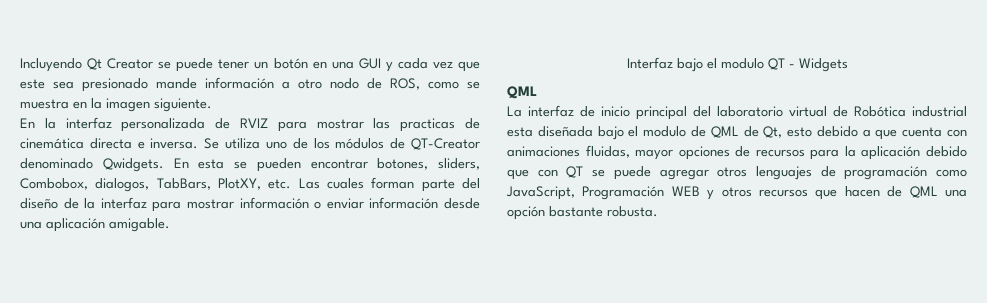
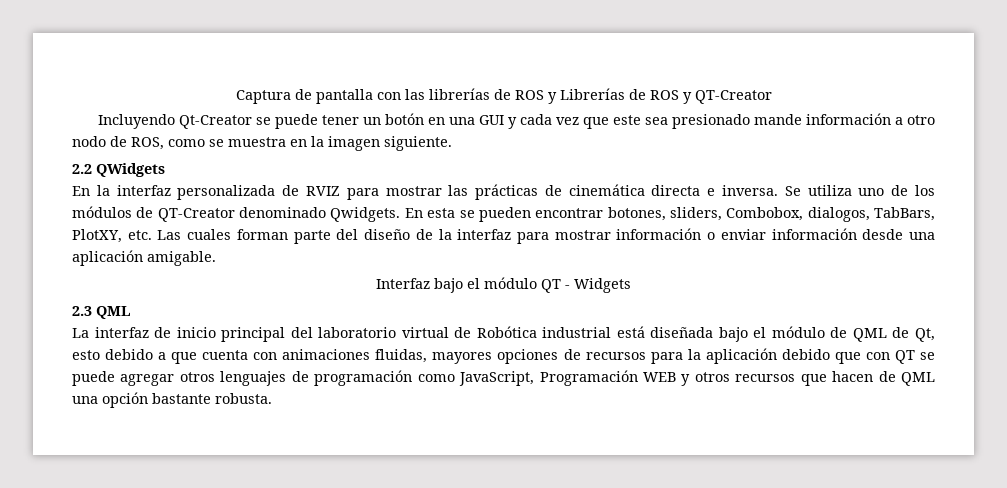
- Incluyendo Qt Creator se puede tener un botón en una GUI y cada vez que este sea presionado mande información a otro nodo de ROS, como se muestra en la imagen siguiente.
+ Captura de pantalla con las librerías de ROS y Librerías de ROS y QT-Creator
+ Incluyendo Qt-Creator se puede tener un botón en una GUI y cada vez que este sea presionado mande información a otro nodo de ROS, como se muestra en la imagen siguiente.
+ 2.2 QWidgets
- En la interfaz personalizada de RVIZ para mostrar las practicas de cinemática directa e inversa.
+ En la interfaz personalizada de RVIZ para mostrar las prácticas de cinemática directa e inversa.
- Interfaz bajo el modulo QT - Widgets
- QML
+ Interfaz bajo el módulo QT - Widgets
+ 2.3 QML
- La interfaz de inicio principal del laboratorio virtual de Robótica industrial esta diseñada bajo el modulo de QML de Qt, esto debido a que cuenta con animaciones fluidas, mayor opciones de recursos para la aplicación debido que con QT se puede agregar otros lenguajes de programación como JavaScript, Programación WEB y otros recursos que hacen de QML una opción bastante robusta.
+ La interfaz de inicio principal del laboratorio virtual de Robótica industrial está diseñada bajo el módulo de QML de Qt, esto debido a que cuenta con animaciones fluidas, mayores opciones de recursos para la aplicación debido que con QT se puede agregar otros lenguajes de programación como JavaScript, Programación WEB y otros recursos que hacen de QML una opción bastante robusta.

